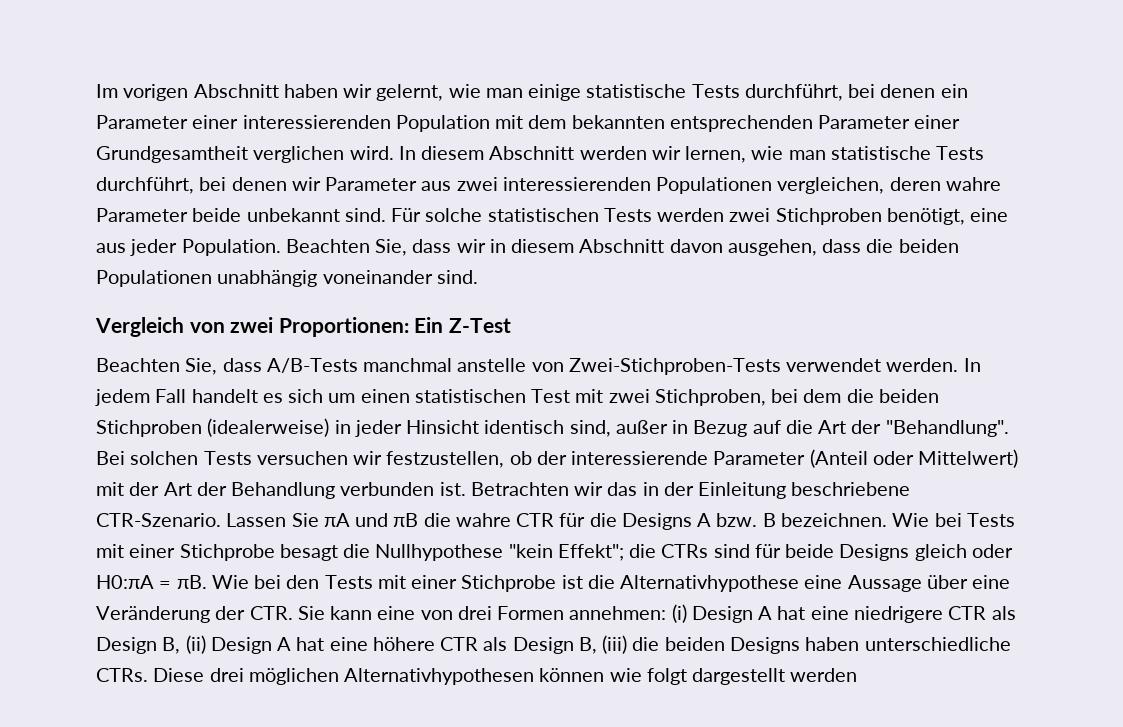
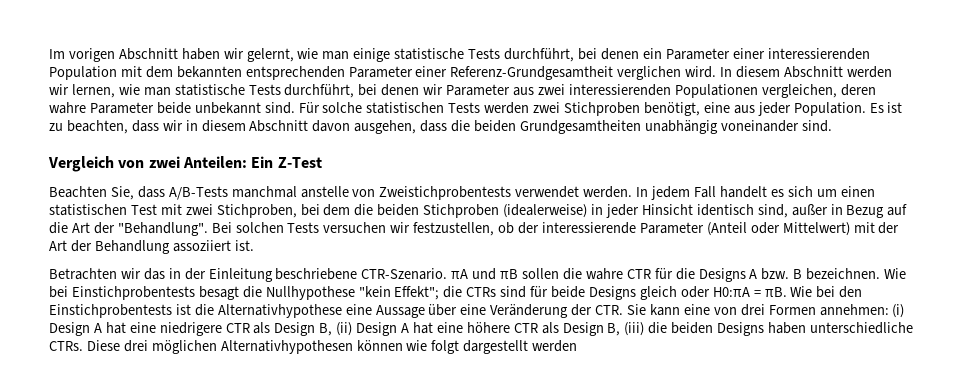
- Im vorigen Abschnitt haben wir gelernt, wie man einige statistische Tests durchführt, bei denen ein Parameter einer interessierenden Population mit dem bekannten entsprechenden Parameter einer Grundgesamtheit verglichen wird.
+ Im vorigen Abschnitt haben wir gelernt, wie man einige statistische Tests durchführt, bei denen ein Parameter einer interessierenden Population mit dem bekannten entsprechenden Parameter einer Referenz-Grundgesamtheit verglichen wird.
- Beachten Sie, dass wir in diesem Abschnitt davon ausgehen, dass die beiden Populationen unabhängig voneinander sind.
+ Es ist zu beachten, dass wir in diesem Abschnitt davon ausgehen, dass die beiden Grundgesamtheiten unabhängig voneinander sind.
- Vergleich von zwei Proportionen: Ein Z-Test
+ Vergleich von zwei Anteilen: Ein Z-Test
- Beachten Sie, dass A/B-Tests manchmal anstelle von Zwei-Stichproben-Tests verwendet werden.
+ Beachten Sie, dass A/B-Tests manchmal anstelle von Zweistichprobentests verwendet werden.
- Bei solchen Tests versuchen wir festzustellen, ob der interessierende Parameter (Anteil oder Mittelwert) mit der Art der Behandlung verbunden ist. Betrachten wir das in der Einleitung beschriebene CTR-Szenario. Lassen Sie πA und πB die wahre CTR für die Designs A bzw. B bezeichnen.
+ Bei solchen Tests versuchen wir festzustellen, ob der interessierende Parameter (Anteil oder Mittelwert) mit der Art der Behandlung assoziiert ist.
+ Betrachten wir das in der Einleitung beschriebene CTR-Szenario. πA und πB sollen die wahre CTR für die Designs A bzw. B bezeichnen.
- Wie bei Tests mit einer Stichprobe besagt die Nullhypothese "kein Effekt"; die CTRs sind für beide Designs gleich oder H0:πA = πB.
+ Wie bei Einstichprobentests besagt die Nullhypothese "kein Effekt"; die CTRs sind für beide Designs gleich oder H0:πA = πB.
- Wie bei den Tests mit einer Stichprobe ist die Alternativhypothese eine Aussage über eine Veränderung der CTR. Sie kann eine von drei Formen annehmen: (i) Design A hat eine niedrigere CTR als Design B, (ii) Design A hat eine höhere CTR als Design B, (iii) die beiden Designs haben unterschiedliche CTRs.
+ Wie bei den Einstichprobentests ist die Alternativhypothese eine Aussage über eine Veränderung der CTR. Sie kann eine von drei Formen annehmen: (i) Design A hat eine niedrigere CTR als Design B, (ii) Design A hat eine höhere CTR als Design B, (iii) die beiden Designs haben unterschiedliche CTRs.

